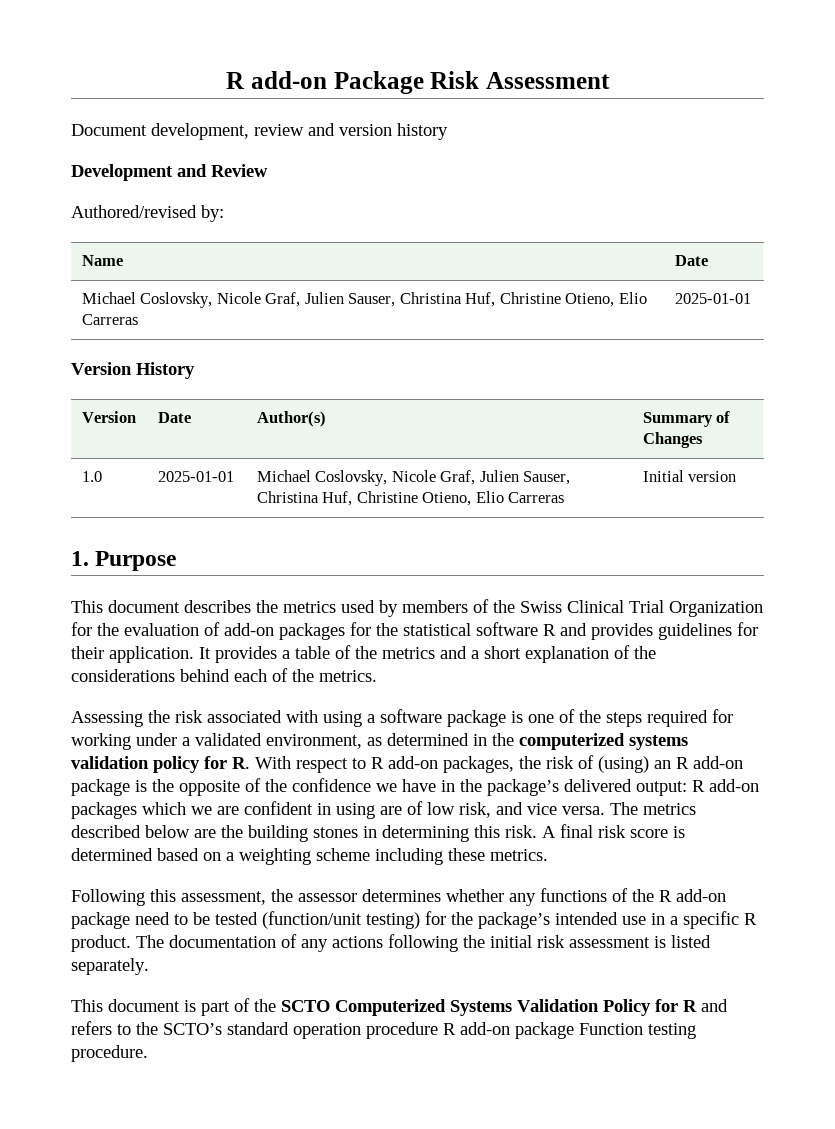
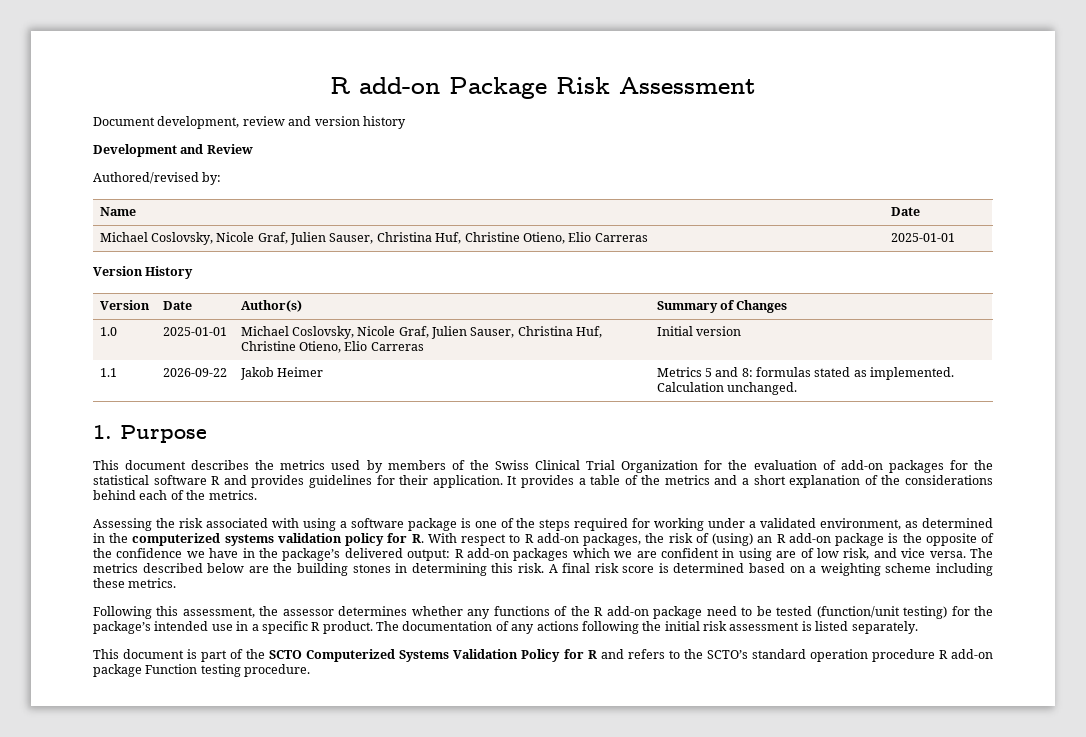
+ 1.1 | 2026-09-22 | Jakob Heimer | Metrics 5 and 8: formulas stated as implemented. Calculation unchanged.

